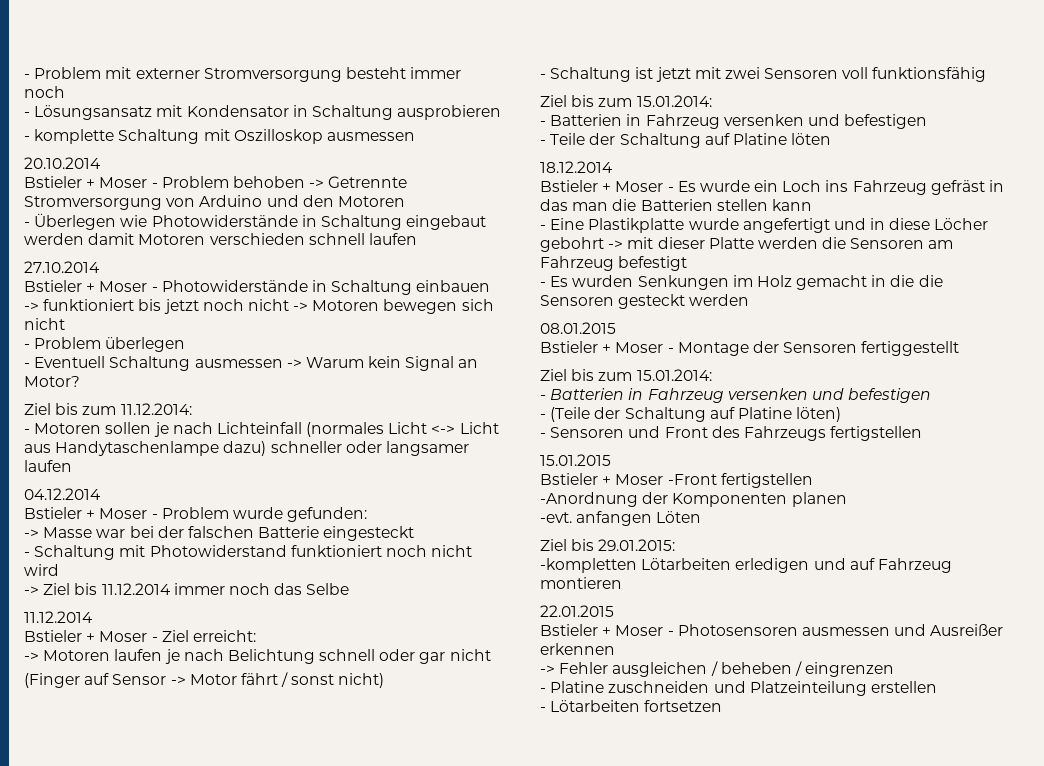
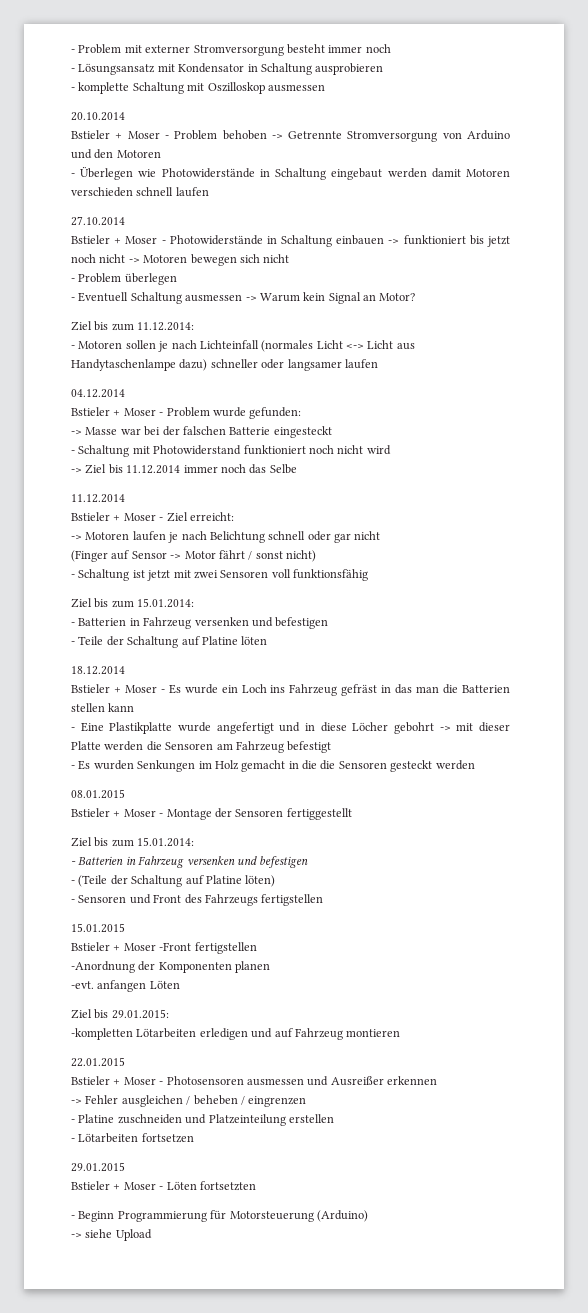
+ 29.01.2015
+ Bstieler + Moser - Löten fortsetzten
+ - Beginn Programmierung für Motorsteuerung (Arduino)
+ -> siehe Upload

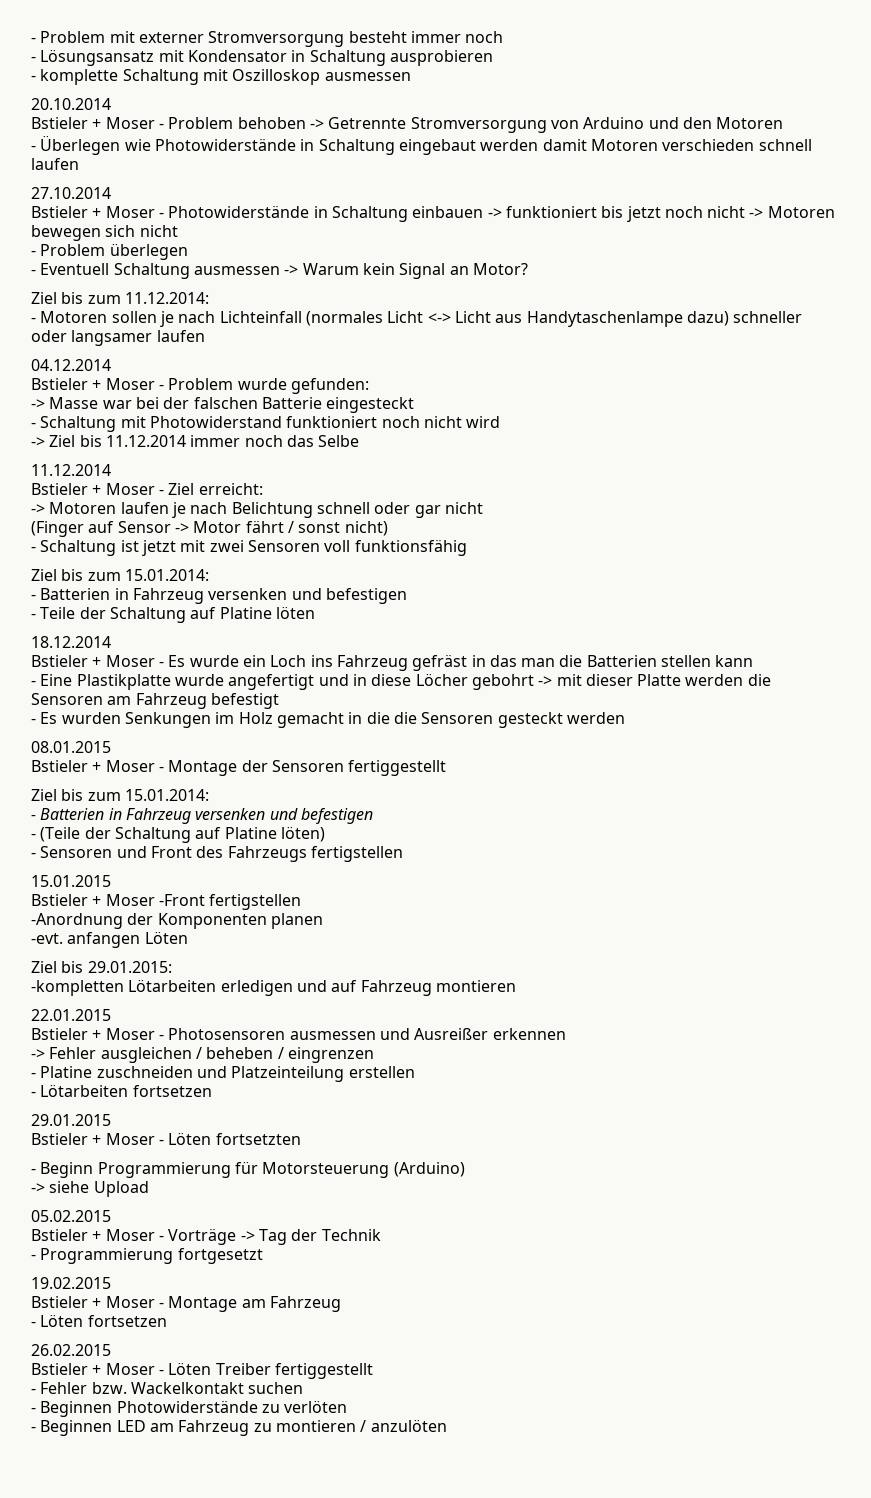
+ 05.02.2015
+ Bstieler + Moser - Vorträge -> Tag der Technik
+ - Programmierung fortgesetzt
+ 19.02.2015
+ Bstieler + Moser - Montage am Fahrzeug
+ - Löten fortsetzen
+ 26.02.2015
+ Bstieler + Moser - Löten Treiber fertiggestellt
+ - Fehler bzw. Wackelkontakt suchen
+ - Beginnen Photowiderstände zu verlöten
+ - Beginnen LED am Fahrzeug zu montieren / anzulöten

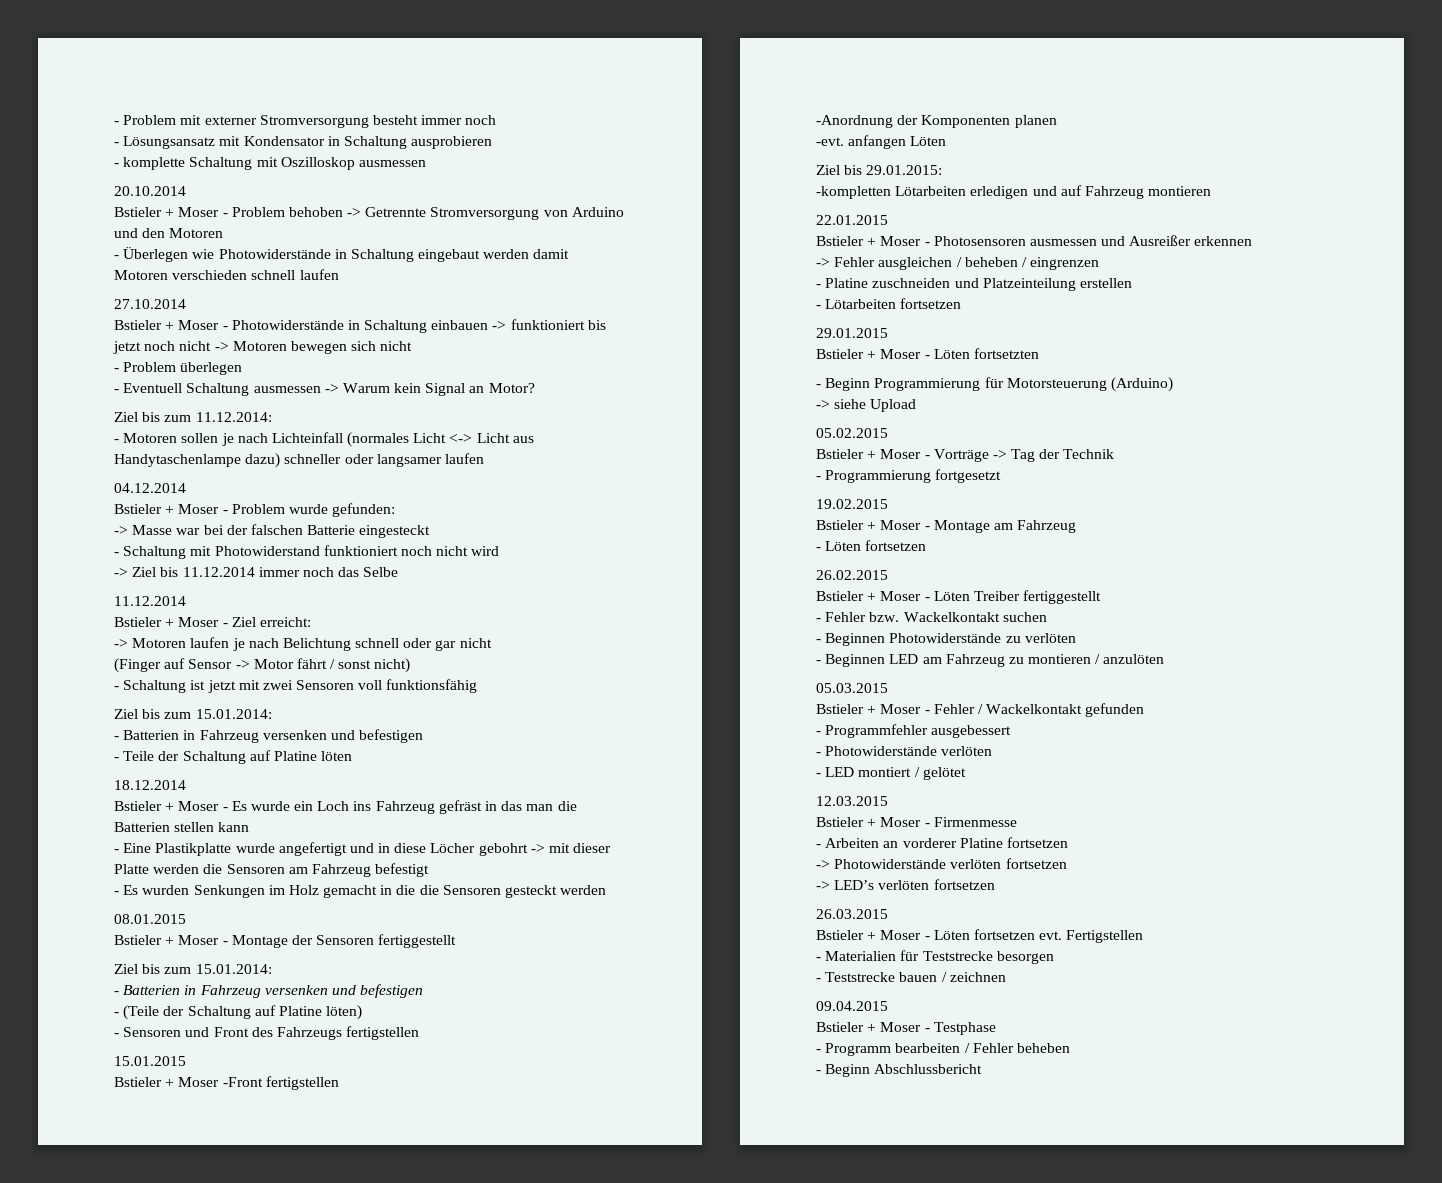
+ 05.03.2015
+ Bstieler + Moser - Fehler / Wackelkontakt gefunden
+ - Programmfehler ausgebessert
+ - Photowiderstände verlöten
+ - LED montiert / gelötet
+ 12.03.2015
+ Bstieler + Moser - Firmenmesse
+ - Arbeiten an vorderer Platine fortsetzen
+ -> Photowiderstände verlöten fortsetzen
+ -> LED’s verlöten fortsetzen
+ 26.03.2015
+ Bstieler + Moser - Löten fortsetzen evt. Fertigstellen
+ - Materialien für Teststrecke besorgen
+ - Teststrecke bauen / zeichnen
+ 09.04.2015
+ Bstieler + Moser - Testphase
+ - Programm bearbeiten / Fehler beheben
+ - Beginn Abschlussbericht

